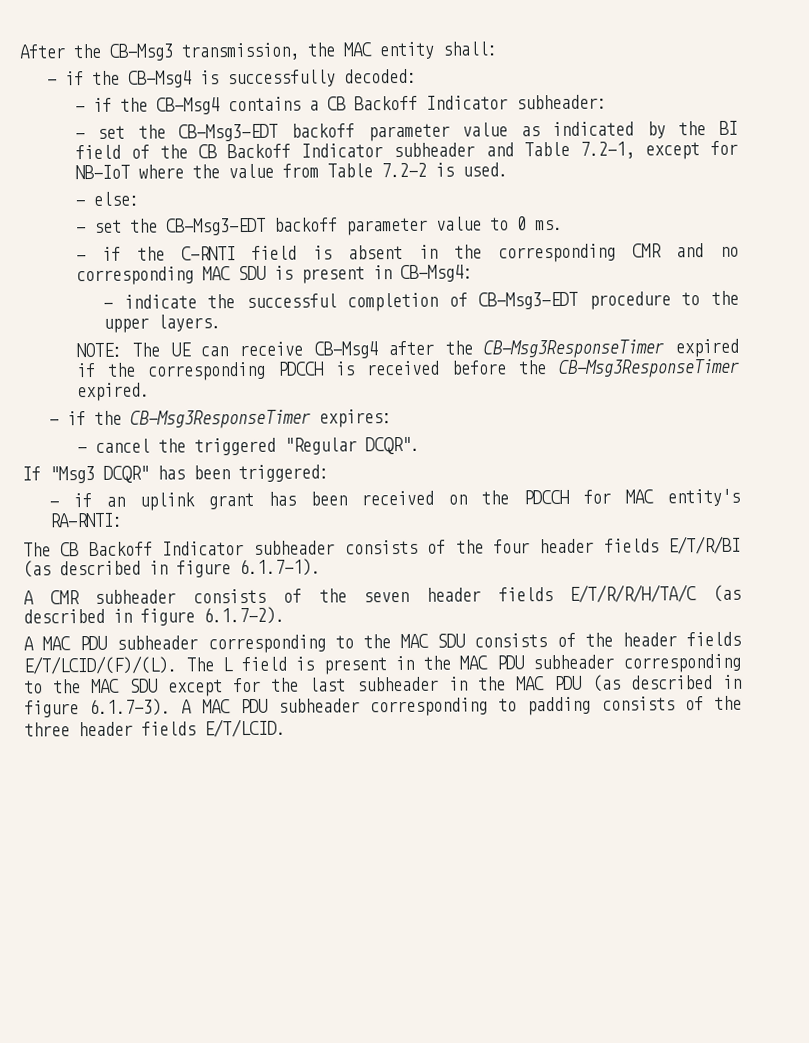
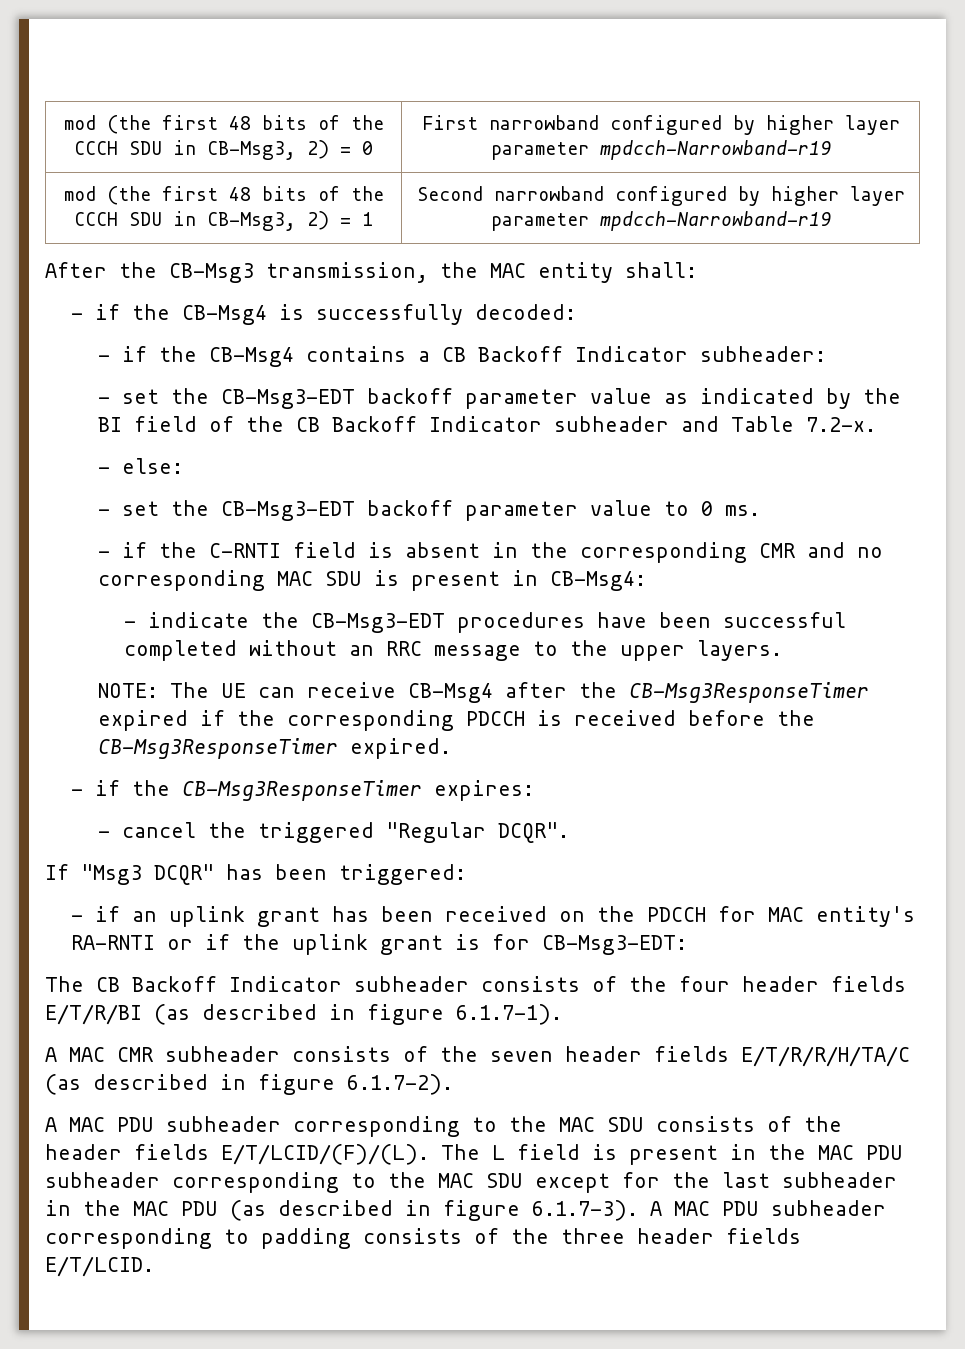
+ mod (the first 48 bits of the CCCH SDU in CB-Msg3, 2) = 0 | First narrowband configured by higher layer parameter mpdcch-Narrowband-r19
+ mod (the first 48 bits of the CCCH SDU in CB-Msg3, 2) = 1 | Second narrowband configured by higher layer parameter mpdcch-Narrowband-r19
- - set the CB-Msg3-EDT backoff parameter value as indicated by the BI field of the CB Backoff Indicator subheader and Table 7.2-1, except for NB-IoT where the value from Table 7.2-2 is used.
+ - set the CB-Msg3-EDT backoff parameter value as indicated by the BI field of the CB Backoff Indicator subheader and Table 7.2-x.
- - indicate the successful completion of CB-Msg3-EDT procedure to the upper layers.
+ - indicate the CB-Msg3-EDT procedures have been successful completed without an RRC message to the upper layers.
- - if an uplink grant has been received on the PDCCH for MAC entity's RA-RNTI:
+ - if an uplink grant has been received on the PDCCH for MAC entity's RA-RNTI or if the uplink grant is for CB-Msg3-EDT:
- A CMR subheader consists of the seven header fields E/T/R/R/H/TA/C (as described in figure 6.1.7-2).
+ A MAC CMR subheader consists of the seven header fields E/T/R/R/H/TA/C (as described in figure 6.1.7-2).

